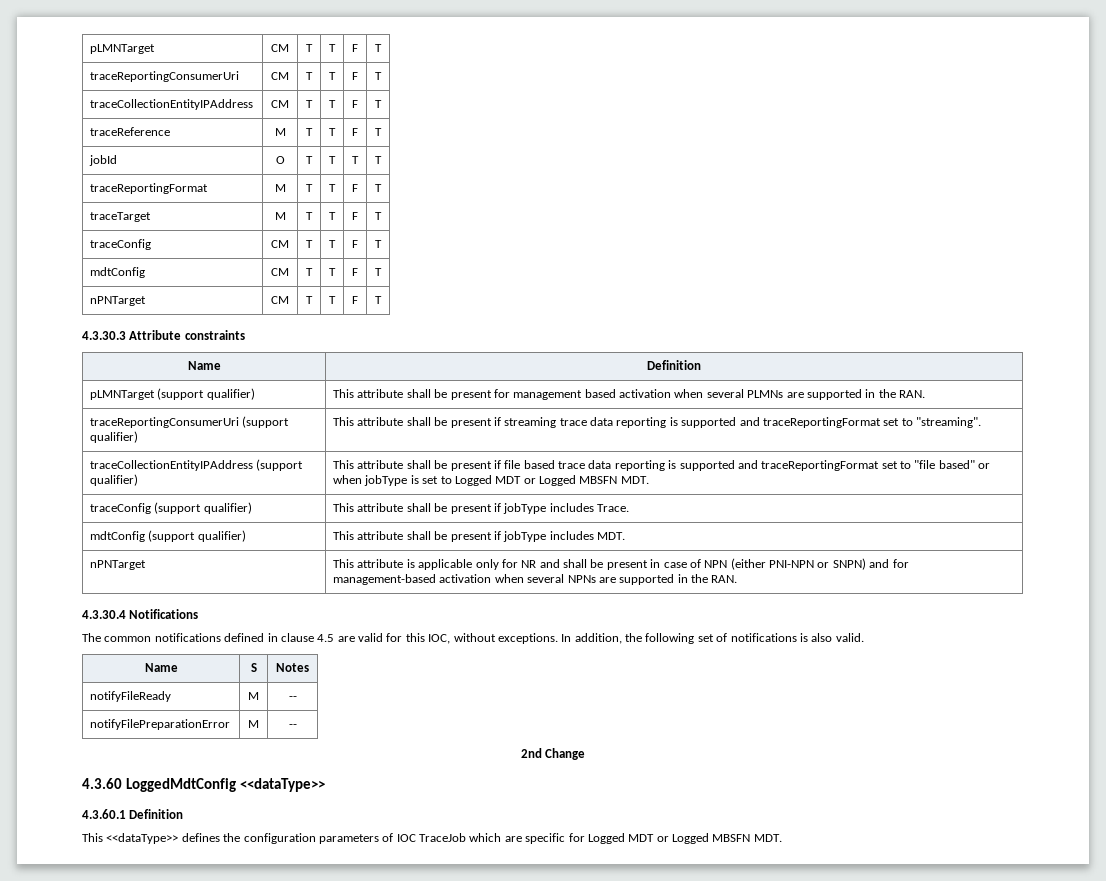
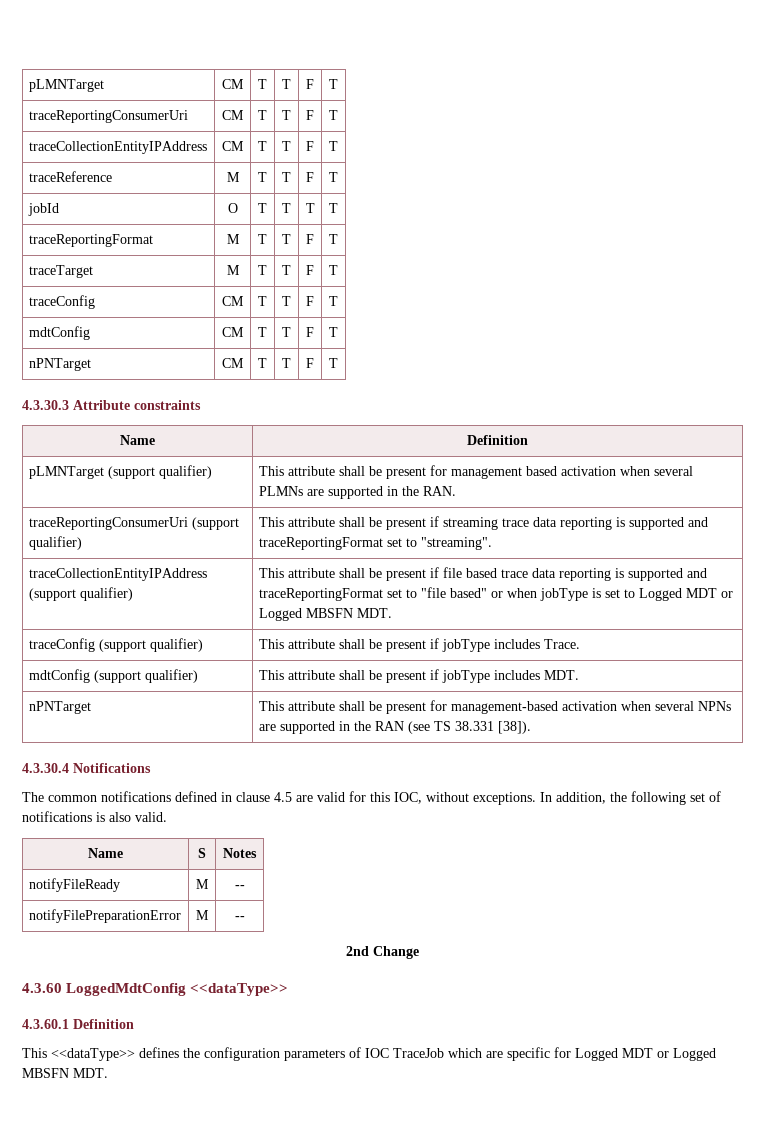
- nPNTarget | This attribute is applicable only for NR and shall be present in case of NPN (either PNI-NPN or SNPN) and for management-based activation when several NPNs are supported in the RAN.
+ nPNTarget | This attribute shall be present for management-based activation when several NPNs are supported in the RAN (see TS 38.331 [38]).

